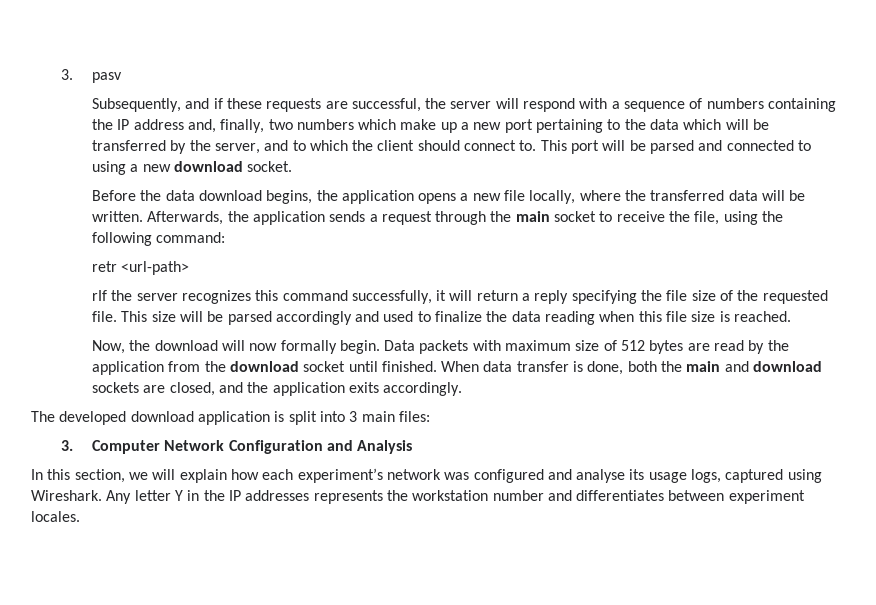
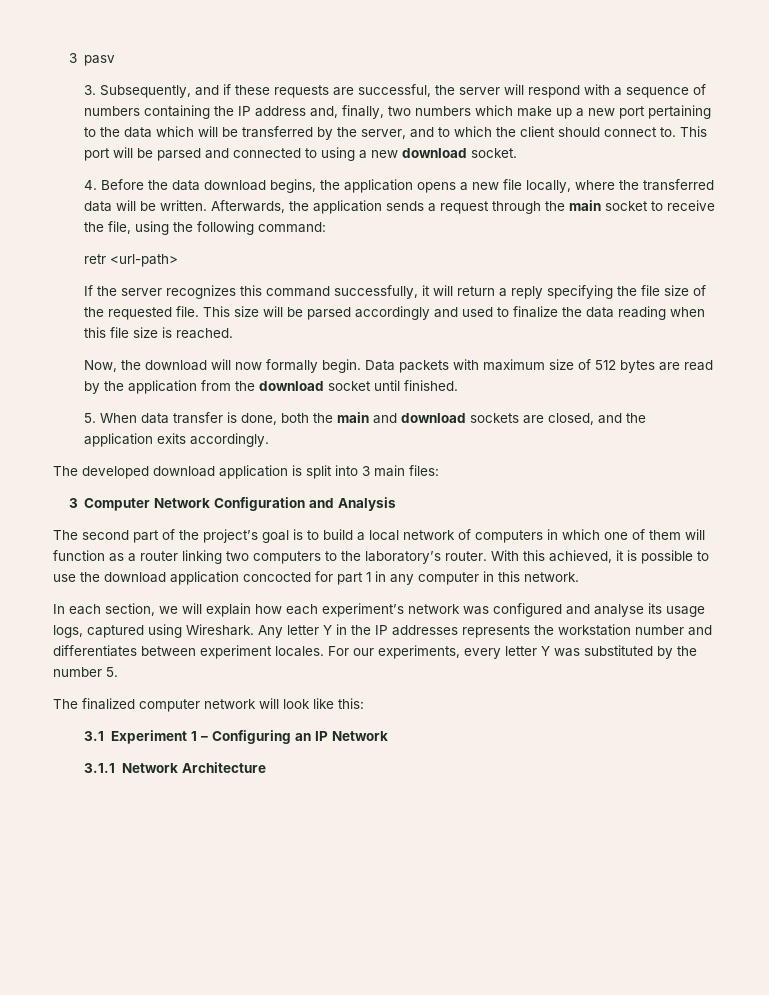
- 3. pasv
+ 3 pasv
- Subsequently, and if these requests are successful, the server will respond with a sequence of numbers containing the IP address and, finally, two numbers which make up a new port pertaining to the data which will be transferred by the server, and to which the client should connect to.
+ 3. Subsequently, and if these requests are successful, the server will respond with a sequence of numbers containing the IP address and, finally, two numbers which make up a new port pertaining to the data which will be transferred by the server, and to which the client should connect to.
- Before the data download begins, the application opens a new file locally, where the transferred data will be written.
+ 4. Before the data download begins, the application opens a new file locally, where the transferred data will be written.
- rIf the server recognizes this command successfully, it will return a reply specifying the file size of the requested file.
+ If the server recognizes this command successfully, it will return a reply specifying the file size of the requested file.
- Data packets with maximum size of 512 bytes are read by the application from the download socket until finished. When data transfer is done, both the main and download sockets are closed, and the application exits accordingly.
+ Data packets with maximum size of 512 bytes are read by the application from the download socket until finished.
+ 5. When data transfer is done, both the main and download sockets are closed, and the application exits accordingly.
- 3. Computer Network Configuration and Analysis
+ 3 Computer Network Configuration and Analysis
+ The second part of the project’s goal is to build a local network of computers in which one of them will function as a router linking two computers to the laboratory’s router. With this achieved, it is possible to use the download application concocted for part 1 in any computer in this network.
- In this section, we will explain how each experiment’s network was configured and analyse its usage logs, captured using Wireshark.
+ In each section, we will explain how each experiment’s network was configured and analyse its usage logs, captured using Wireshark.
+ For our experiments, every letter Y was substituted by the number 5.
+ The finalized computer network will look like this:
+ 3.1 Experiment 1 – Configuring an IP Network
+ 3.1.1 Network Architecture

